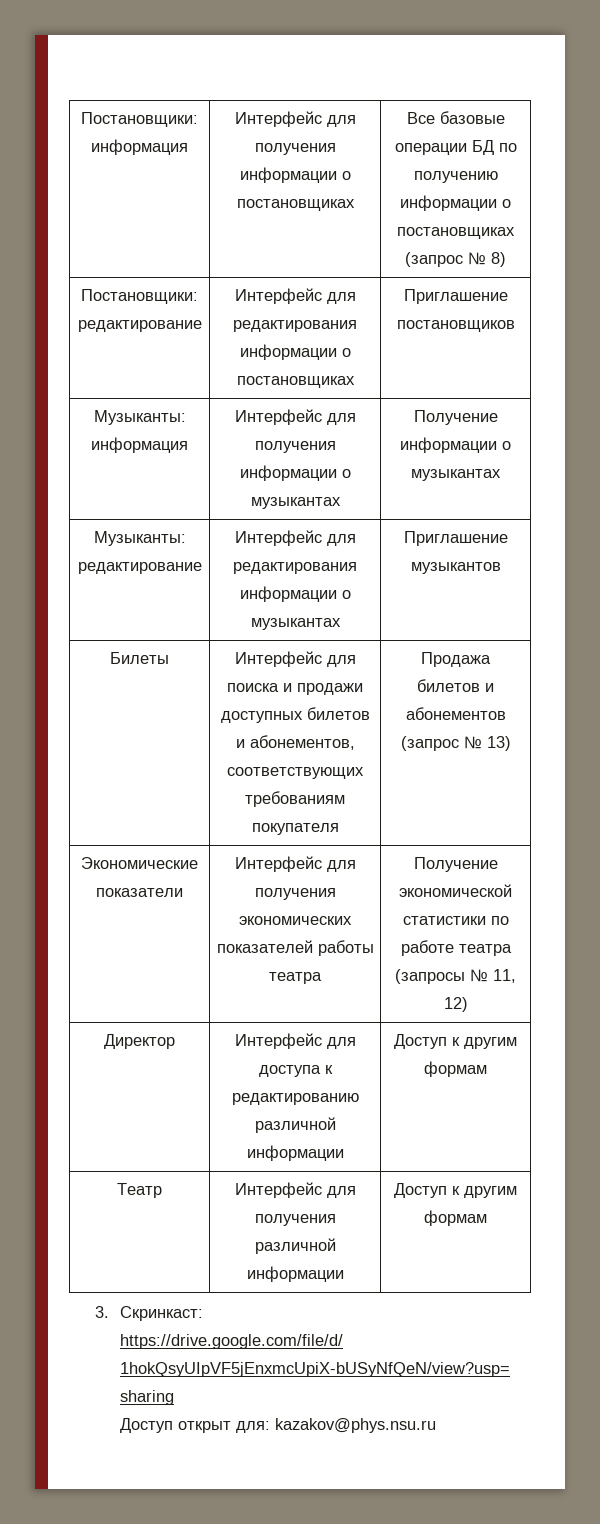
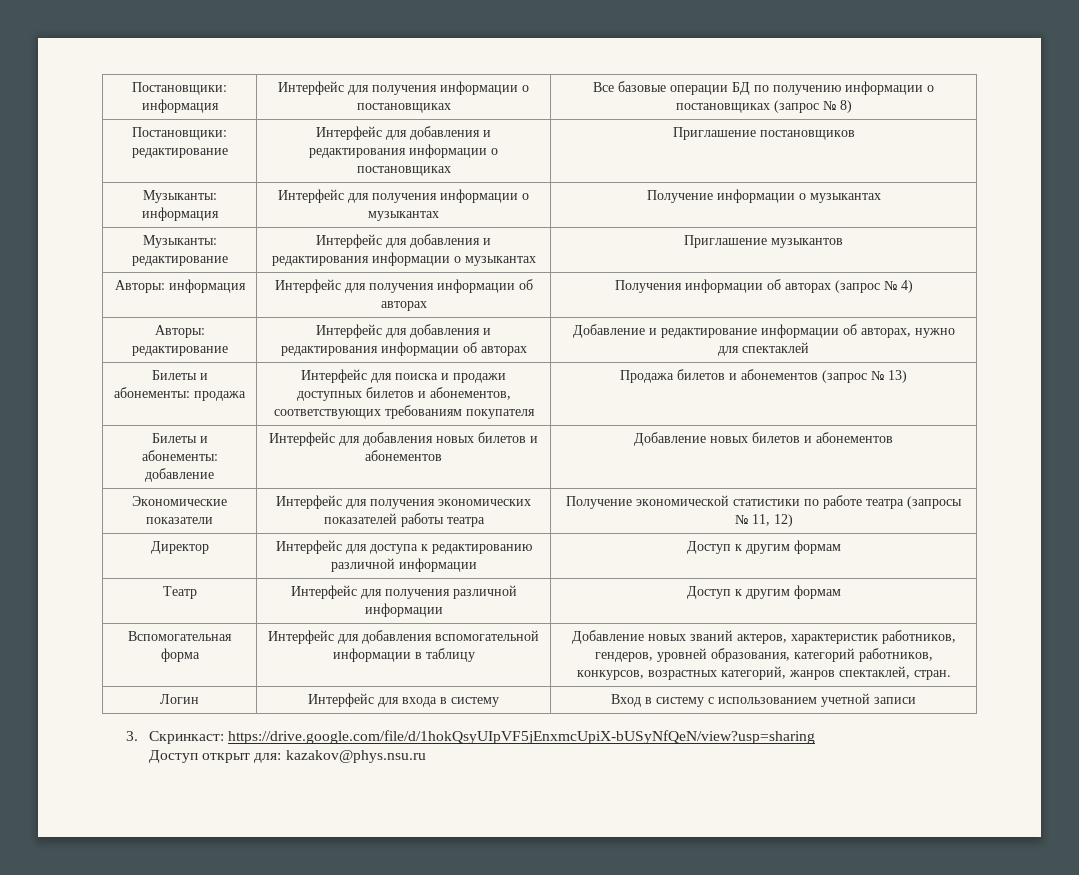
- Постановщики: редактирование | Интерфейс для редактирования информации о постановщиках | Приглашение постановщиков
+ Постановщики: редактирование | Интерфейс для добавления и редактирования информации о постановщиках | Приглашение постановщиков
- Музыканты: редактирование | Интерфейс для редактирования информации о музыкантах | Приглашение музыкантов
+ Музыканты: редактирование | Интерфейс для добавления и редактирования информации о музыкантах | Приглашение музыкантов
- Билеты | Интерфейс для поиска и продажи доступных билетов и абонементов, соответствующих требованиям покупателя | Продажа билетов и абонементов (запрос № 13)
+ Авторы: информация | Интерфейс для получения информации об авторах | Получения информации об авторах (запрос № 4)
+ Авторы: редактирование | Интерфейс для добавления и редактирования информации об авторах | Добавление и редактирование информации об авторах, нужно для спектаклей
+ Билеты и абонементы: продажа | Интерфейс для поиска и продажи доступных билетов и абонементов, соответствующих требованиям покупателя | Продажа билетов и абонементов (запрос № 13)
+ Билеты и абонементы: добавление | Интерфейс для добавления новых билетов и абонементов | Добавление новых билетов и абонементов
+ Вспомогательная форма | Интерфейс для добавления вспомогательной информации в таблицу | Добавление новых званий актеров, характеристик работников, гендеров, уровней образования, категорий работников, конкурсов, возрастных категорий, жанров спектаклей, стран.
+ Логин | Интерфейс для входа в систему | Вход в систему с использованием учетной записи

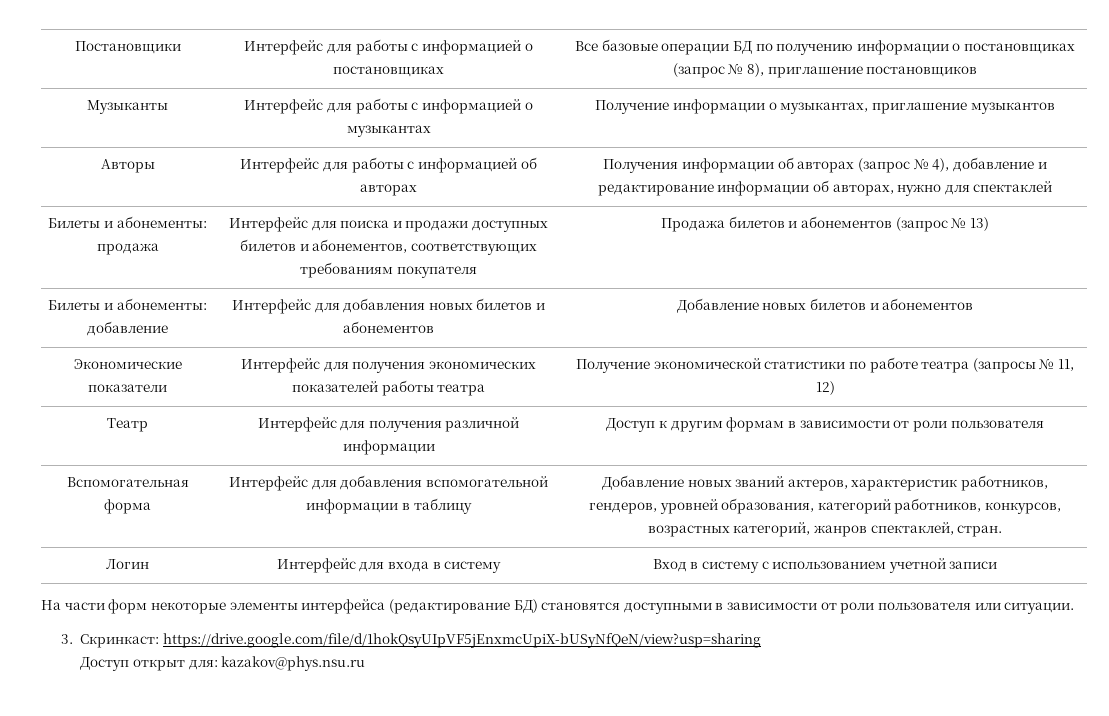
- Постановщики: информация | Интерфейс для получения информации о постановщиках | Все базовые операции БД по получению информации о постановщиках (запрос № 8)
- Постановщики: редактирование | Интерфейс для добавления и редактирования информации о постановщиках | Приглашение постановщиков
- Музыканты: информация | Интерфейс для получения информации о музыкантах | Получение информации о музыкантах
- Музыканты: редактирование | Интерфейс для добавления и редактирования информации о музыкантах | Приглашение музыкантов
- Авторы: информация | Интерфейс для получения информации об авторах | Получения информации об авторах (запрос № 4)
- Авторы: редактирование | Интерфейс для добавления и редактирования информации об авторах | Добавление и редактирование информации об авторах, нужно для спектаклей
+ Постановщики | Интерфейс для работы с информацией о постановщиках | Все базовые операции БД по получению информации о постановщиках (запрос № 8), приглашение постановщиков
+ Музыканты | Интерфейс для работы с информацией о музыкантах | Получение информации о музыкантах, приглашение музыкантов
+ Авторы | Интерфейс для работы с информацией об авторах | Получения информации об авторах (запрос № 4), добавление и редактирование информации об авторах, нужно для спектаклей
- Директор | Интерфейс для доступа к редактированию различной информации | Доступ к другим формам
- Театр | Интерфейс для получения различной информации | Доступ к другим формам
+ Театр | Интерфейс для получения различной информации | Доступ к другим формам в зависимости от роли пользователя
+ На части форм некоторые элементы интерфейса (редактирование БД) становятся доступными в зависимости от роли пользователя или ситуации.

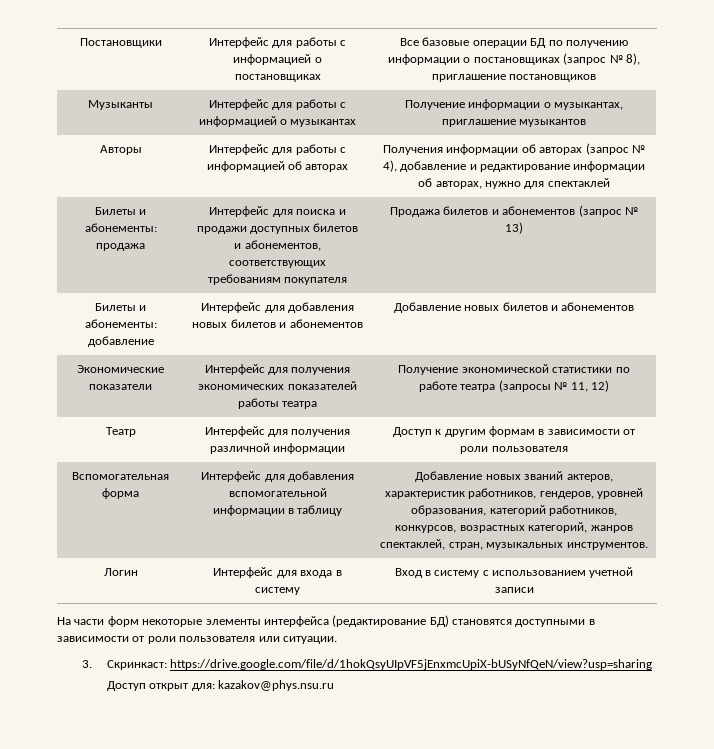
- Вспомогательная форма | Интерфейс для добавления вспомогательной информации в таблицу | Добавление новых званий актеров, характеристик работников, гендеров, уровней образования, категорий работников, конкурсов, возрастных категорий, жанров спектаклей, стран.
+ Вспомогательная форма | Интерфейс для добавления вспомогательной информации в таблицу | Добавление новых званий актеров, характеристик работников, гендеров, уровней образования, категорий работников, конкурсов, возрастных категорий, жанров спектаклей, стран, музыкальных инструментов.

